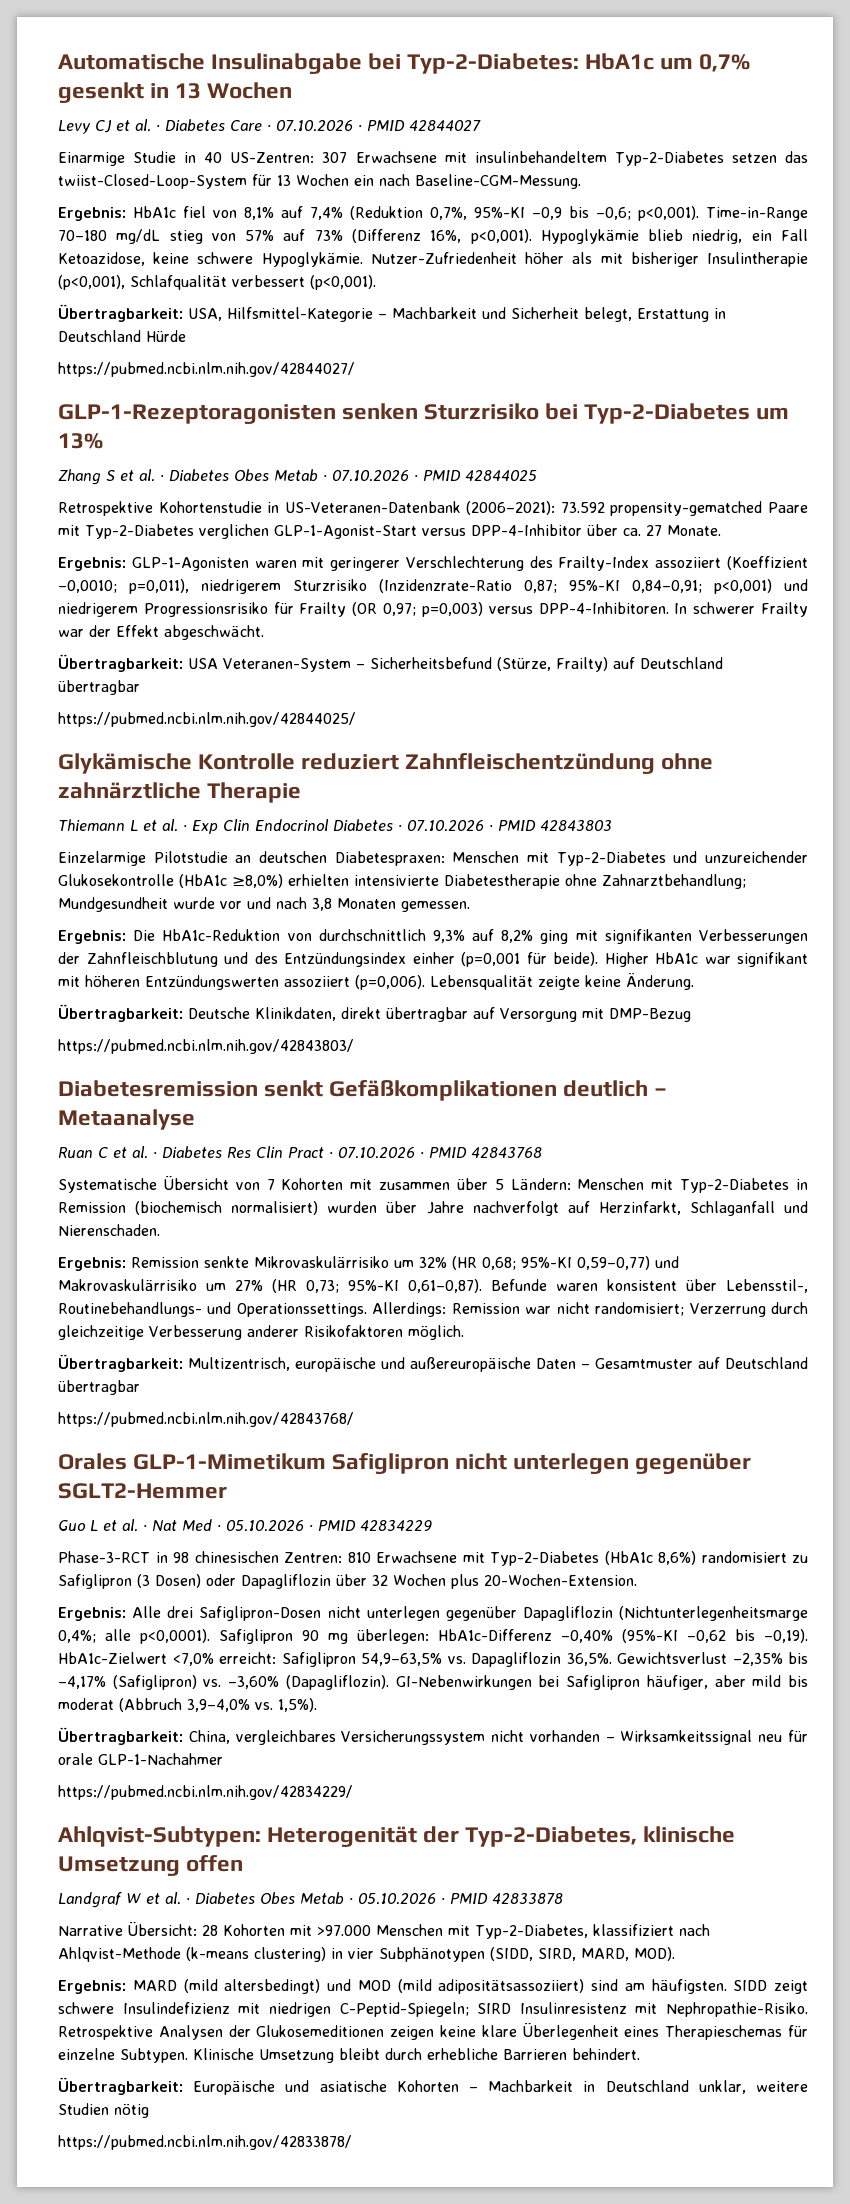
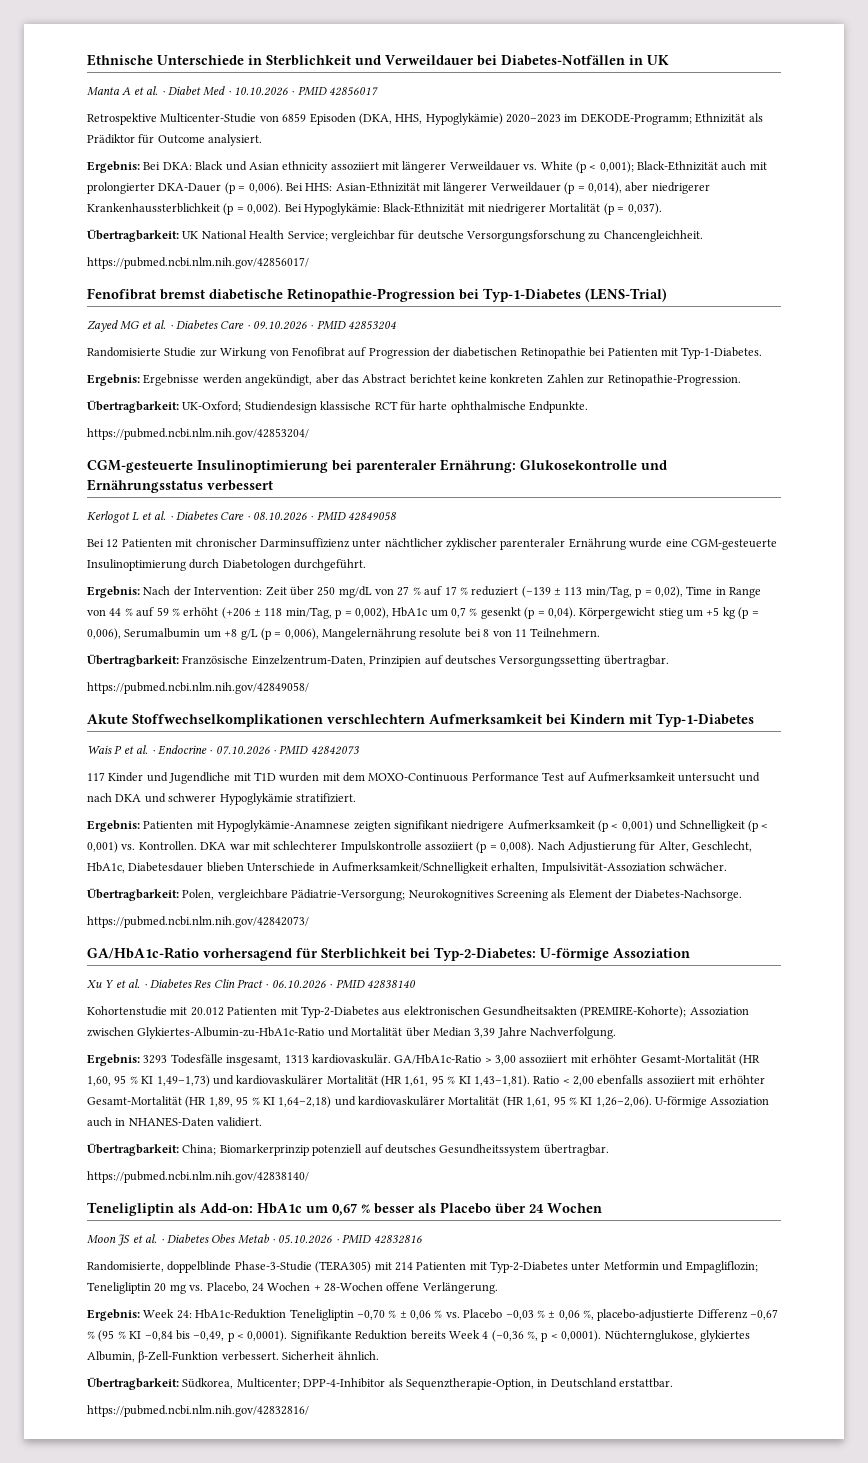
- Automatische Insulinabgabe bei Typ-2-Diabetes: HbA1c um 0,7% gesenkt in 13 Wochen
- Levy CJ et al. · Diabetes Care · 07.10.2026 · PMID 42844027
- Einarmige Studie in 40 US-Zentren: 307 Erwachsene mit insulinbehandeltem Typ-2-Diabetes setzen das twiist-Closed-Loop-System für 13 Wochen ein nach Baseline-CGM-Messung.
- Ergebnis: HbA1c fiel von 8,1% auf 7,4% (Reduktion 0,7%, 95%-KI –0,9 bis –0,6; p<0,001). Time-in-Range 70–180 mg/dL stieg von 57% auf 73% (Differenz 16%, p<0,001). Hypoglykämie blieb niedrig, ein Fall Ketoazidose, keine schwere Hypoglykämie. Nutzer-Zufriedenheit höher als mit bisheriger Insulintherapie (p<0,001), Schlafqualität verbessert (p<0,001).
- Übertragbarkeit: USA, Hilfsmittel-Kategorie – Machbarkeit und Sicherheit belegt, Erstattung in Deutschland Hürde
- https://pubmed.ncbi.nlm.nih.gov/42844027/
- GLP-1-Rezeptoragonisten senken Sturzrisiko bei Typ-2-Diabetes um 13%
- Zhang S et al. · Diabetes Obes Metab · 07.10.2026 · PMID 42844025
- Retrospektive Kohortenstudie in US-Veteranen-Datenbank (2006–2021): 73.592 propensity-gematched Paare mit Typ-2-Diabetes verglichen GLP-1-Agonist-Start versus DPP-4-Inhibitor über ca. 27 Monate.
- Ergebnis: GLP-1-Agonisten waren mit geringerer Verschlechterung des Frailty-Index assoziiert (Koeffizient –0,0010; p=0,011), niedrigerem Sturzrisiko (Inzidenzrate-Ratio 0,87; 95%-KI 0,84–0,91; p<0,001) und niedrigerem Progressionsrisiko für Frailty (OR 0,97; p=0,003) versus DPP-4-Inhibitoren. In schwerer Frailty war der Effekt abgeschwächt.
- Übertragbarkeit: USA Veteranen-System – Sicherheitsbefund (Stürze, Frailty) auf Deutschland übertragbar
- https://pubmed.ncbi.nlm.nih.gov/42844025/
- Glykämische Kontrolle reduziert Zahnfleischentzündung ohne zahnärztliche Therapie
- Thiemann L et al. · Exp Clin Endocrinol Diabetes · 07.10.2026 · PMID 42843803
- Einzelarmige Pilotstudie an deutschen Diabetespraxen: Menschen mit Typ-2-Diabetes und unzureichender Glukosekontrolle (HbA1c ≥8,0%) erhielten intensivierte Diabetestherapie ohne Zahnarztbehandlung; Mundgesundheit wurde vor und nach 3,8 Monaten gemessen.
- Ergebnis: Die HbA1c-Reduktion von durchschnittlich 9,3% auf 8,2% ging mit signifikanten Verbesserungen der Zahnfleischblutung und des Entzündungsindex einher (p=0,001 für beide). Higher HbA1c war signifikant mit höheren Entzündungswerten assoziiert (p=0,006). Lebensqualität zeigte keine Änderung.
- Übertragbarkeit: Deutsche Klinikdaten, direkt übertragbar auf Versorgung mit DMP-Bezug
- https://pubmed.ncbi.nlm.nih.gov/42843803/
- Diabetesremission senkt Gefäßkomplikationen deutlich – Metaanalyse
- Ruan C et al. · Diabetes Res Clin Pract · 07.10.2026 · PMID 42843768
- Systematische Übersicht von 7 Kohorten mit zusammen über 5 Ländern: Menschen mit Typ-2-Diabetes in Remission (biochemisch normalisiert) wurden über Jahre nachverfolgt auf Herzinfarkt, Schlaganfall und Nierenschaden.
- Ergebnis: Remission senkte Mikrovaskulärrisiko um 32% (HR 0,68; 95%-KI 0,59–0,77) und Makrovaskulärrisiko um 27% (HR 0,73; 95%-KI 0,61–0,87). Befunde waren konsistent über Lebensstil-, Routinebehandlungs- und Operationssettings. Allerdings: Remission war nicht randomisiert; Verzerrung durch gleichzeitige Verbesserung anderer Risikofaktoren möglich.
- Übertragbarkeit: Multizentrisch, europäische und außereuropäische Daten – Gesamtmuster auf Deutschland übertragbar
- https://pubmed.ncbi.nlm.nih.gov/42843768/
- Orales GLP-1-Mimetikum Safiglipron nicht unterlegen gegenüber SGLT2-Hemmer
- Guo L et al. · Nat Med · 05.10.2026 · PMID 42834229
- Phase-3-RCT in 98 chinesischen Zentren: 810 Erwachsene mit Typ-2-Diabetes (HbA1c 8,6%) randomisiert zu Safiglipron (3 Dosen) oder Dapagliflozin über 32 Wochen plus 20-Wochen-Extension.
- Ergebnis: Alle drei Safiglipron-Dosen nicht unterlegen gegenüber Dapagliflozin (Nichtunterlegenheitsmarge 0,4%; alle p<0,0001). Safiglipron 90 mg überlegen: HbA1c-Differenz –0,40% (95%-KI –0,62 bis –0,19). HbA1c-Zielwert <7,0% erreicht: Safiglipron 54,9–63,5% vs. Dapagliflozin 36,5%. Gewichtsverlust –2,35% bis –4,17% (Safiglipron) vs. –3,60% (Dapagliflozin). GI-Nebenwirkungen bei Safiglipron häufiger, aber mild bis moderat (Abbruch 3,9–4,0% vs. 1,5%).
- Übertragbarkeit: China, vergleichbares Versicherungssystem nicht vorhanden – Wirksamkeitssignal neu für orale GLP-1-Nachahmer
- https://pubmed.ncbi.nlm.nih.gov/42834229/
- Ahlqvist-Subtypen: Heterogenität der Typ-2-Diabetes, klinische Umsetzung offen
- Landgraf W et al. · Diabetes Obes Metab · 05.10.2026 · PMID 42833878
- Narrative Übersicht: 28 Kohorten mit >97.000 Menschen mit Typ-2-Diabetes, klassifiziert nach Ahlqvist-Methode (k-means clustering) in vier Subphänotypen (SIDD, SIRD, MARD, MOD).
- Ergebnis: MARD (mild altersbedingt) und MOD (mild adipositätsassoziiert) sind am häufigsten. SIDD zeigt schwere Insulindefizienz mit niedrigen C-Peptid-Spiegeln; SIRD Insulinresistenz mit Nephropathie-Risiko. Retrospektive Analysen der Glukosemeditionen zeigen keine klare Überlegenheit eines Therapieschemas für einzelne Subtypen. Klinische Umsetzung bleibt durch erhebliche Barrieren behindert.
- Übertragbarkeit: Europäische und asiatische Kohorten – Machbarkeit in Deutschland unklar, weitere Studien nötig
- https://pubmed.ncbi.nlm.nih.gov/42833878/
+ Ethnische Unterschiede in Sterblichkeit und Verweildauer bei Diabetes-Notfällen in UK
+ Manta A et al. · Diabet Med · 10.10.2026 · PMID 42856017
+ Retrospektive Multicenter-Studie von 6859 Episoden (DKA, HHS, Hypoglykämie) 2020–2023 im DEKODE-Programm; Ethnizität als Prädiktor für Outcome analysiert.
+ Ergebnis: Bei DKA: Black und Asian ethnicity assoziiert mit längerer Verweildauer vs. White (p < 0,001); Black-Ethnizität auch mit prolongierter DKA-Dauer (p = 0,006). Bei HHS: Asian-Ethnizität mit längerer Verweildauer (p = 0,014), aber niedrigerer Krankenhaussterblichkeit (p = 0,002). Bei Hypoglykämie: Black-Ethnizität mit niedrigerer Mortalität (p = 0,037).
+ Übertragbarkeit: UK National Health Service; vergleichbar für deutsche Versorgungsforschung zu Chancengleichheit.
+ https://pubmed.ncbi.nlm.nih.gov/42856017/
+ Fenofibrat bremst diabetische Retinopathie-Progression bei Typ-1-Diabetes (LENS-Trial)
+ Zayed MG et al. · Diabetes Care · 09.10.2026 · PMID 42853204
+ Randomisierte Studie zur Wirkung von Fenofibrat auf Progression der diabetischen Retinopathie bei Patienten mit Typ-1-Diabetes.
+ Ergebnis: Ergebnisse werden angekündigt, aber das Abstract berichtet keine konkreten Zahlen zur Retinopathie-Progression.
+ Übertragbarkeit: UK-Oxford; Studiendesign klassische RCT für harte ophthalmische Endpunkte.
+ https://pubmed.ncbi.nlm.nih.gov/42853204/
+ CGM-gesteuerte Insulinoptimierung bei parenteraler Ernährung: Glukosekontrolle und Ernährungsstatus verbessert
+ Kerlogot L et al. · Diabetes Care · 08.10.2026 · PMID 42849058
+ Bei 12 Patienten mit chronischer Darminsuffizienz unter nächtlicher zyklischer parenteraler Ernährung wurde eine CGM-gesteuerte Insulinoptimierung durch Diabetologen durchgeführt.
+ Ergebnis: Nach der Intervention: Zeit über 250 mg/dL von 27 % auf 17 % reduziert (−139 ± 113 min/Tag, p = 0,02), Time in Range von 44 % auf 59 % erhöht (+206 ± 118 min/Tag, p = 0,002), HbA1c um 0,7 % gesenkt (p = 0,04). Körpergewicht stieg um +5 kg (p = 0,006), Serumalbumin um +8 g/L (p = 0,006), Mangelernährung resolute bei 8 von 11 Teilnehmern.
+ Übertragbarkeit: Französische Einzelzentrum-Daten, Prinzipien auf deutsches Versorgungssetting übertragbar.
+ https://pubmed.ncbi.nlm.nih.gov/42849058/
+ Akute Stoffwechselkomplikationen verschlechtern Aufmerksamkeit bei Kindern mit Typ-1-Diabetes
+ Wais P et al. · Endocrine · 07.10.2026 · PMID 42842073
+ 117 Kinder und Jugendliche mit T1D wurden mit dem MOXO-Continuous Performance Test auf Aufmerksamkeit untersucht und nach DKA und schwerer Hypoglykämie stratifiziert.
+ Ergebnis: Patienten mit Hypoglykämie-Anamnese zeigten signifikant niedrigere Aufmerksamkeit (p < 0,001) und Schnelligkeit (p < 0,001) vs. Kontrollen. DKA war mit schlechterer Impulskontrolle assoziiert (p = 0,008). Nach Adjustierung für Alter, Geschlecht, HbA1c, Diabetesdauer blieben Unterschiede in Aufmerksamkeit/Schnelligkeit erhalten, Impulsivität-Assoziation schwächer.
+ Übertragbarkeit: Polen, vergleichbare Pädiatrie-Versorgung; Neurokognitives Screening als Element der Diabetes-Nachsorge.
+ https://pubmed.ncbi.nlm.nih.gov/42842073/
+ GA/HbA1c-Ratio vorhersagend für Sterblichkeit bei Typ-2-Diabetes: U-förmige Assoziation
+ Xu Y et al. · Diabetes Res Clin Pract · 06.10.2026 · PMID 42838140
+ Kohortenstudie mit 20.012 Patienten mit Typ-2-Diabetes aus elektronischen Gesundheitsakten (PREMIRE-Kohorte); Assoziation zwischen Glykiertes-Albumin-zu-HbA1c-Ratio und Mortalität über Median 3,39 Jahre Nachverfolgung.
+ Ergebnis: 3293 Todesfälle insgesamt, 1313 kardiovaskulär. GA/HbA1c-Ratio > 3,00 assoziiert mit erhöhter Gesamt-Mortalität (HR 1,60, 95 % KI 1,49–1,73) und kardiovaskulärer Mortalität (HR 1,61, 95 % KI 1,43–1,81). Ratio < 2,00 ebenfalls assoziiert mit erhöhter Gesamt-Mortalität (HR 1,89, 95 % KI 1,64–2,18) und kardiovaskulärer Mortalität (HR 1,61, 95 % KI 1,26–2,06). U-förmige Assoziation auch in NHANES-Daten validiert.
+ Übertragbarkeit: China; Biomarkerprinzip potenziell auf deutsches Gesundheitssystem übertragbar.
+ https://pubmed.ncbi.nlm.nih.gov/42838140/
+ Teneligliptin als Add-on: HbA1c um 0,67 % besser als Placebo über 24 Wochen
+ Moon JS et al. · Diabetes Obes Metab · 05.10.2026 · PMID 42832816
+ Randomisierte, doppelblinde Phase-3-Studie (TERA305) mit 214 Patienten mit Typ-2-Diabetes unter Metformin und Empagliflozin; Teneligliptin 20 mg vs. Placebo, 24 Wochen + 28-Wochen offene Verlängerung.
+ Ergebnis: Week 24: HbA1c-Reduktion Teneligliptin −0,70 % ± 0,06 % vs. Placebo −0,03 % ± 0,06 %, placebo-adjustierte Differenz −0,67 % (95 % KI −0,84 bis −0,49, p < 0,0001). Signifikante Reduktion bereits Week 4 (−0,36 %, p < 0,0001). Nüchternglukose, glykiertes Albumin, β-Zell-Funktion verbessert. Sicherheit ähnlich.
+ Übertragbarkeit: Südkorea, Multicenter; DPP-4-Inhibitor als Sequenztherapie-Option, in Deutschland erstattbar.
+ https://pubmed.ncbi.nlm.nih.gov/42832816/

